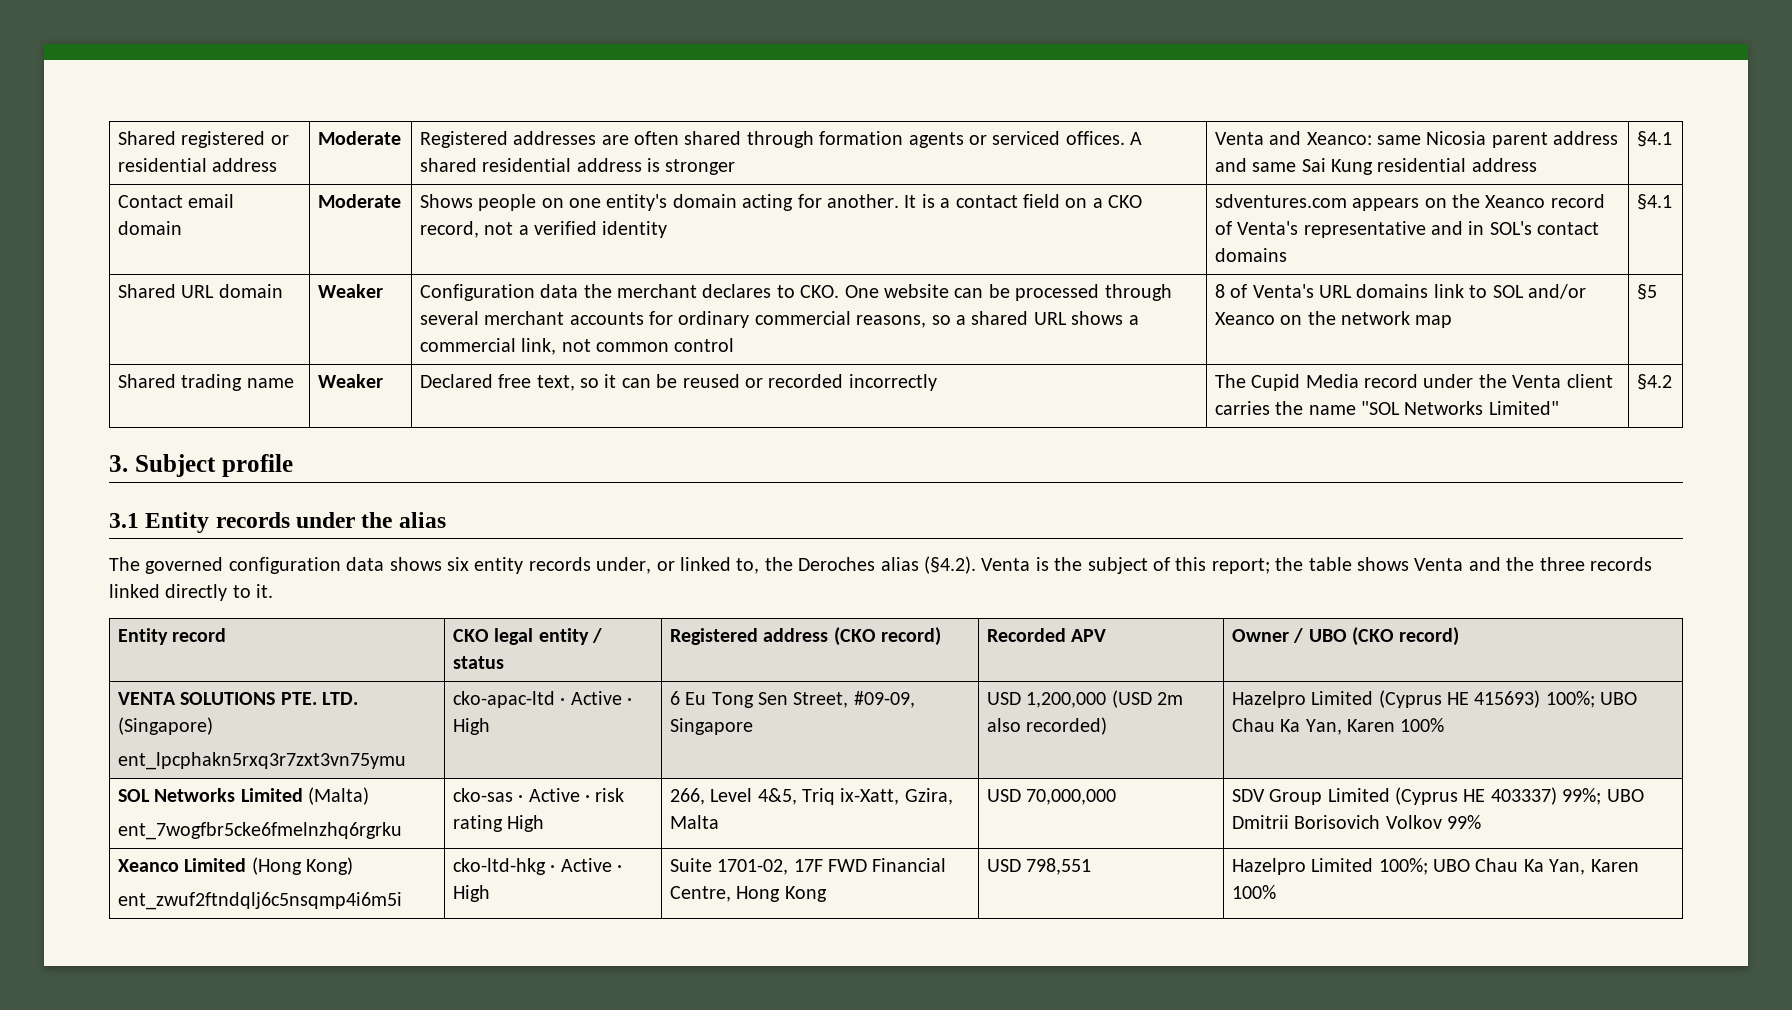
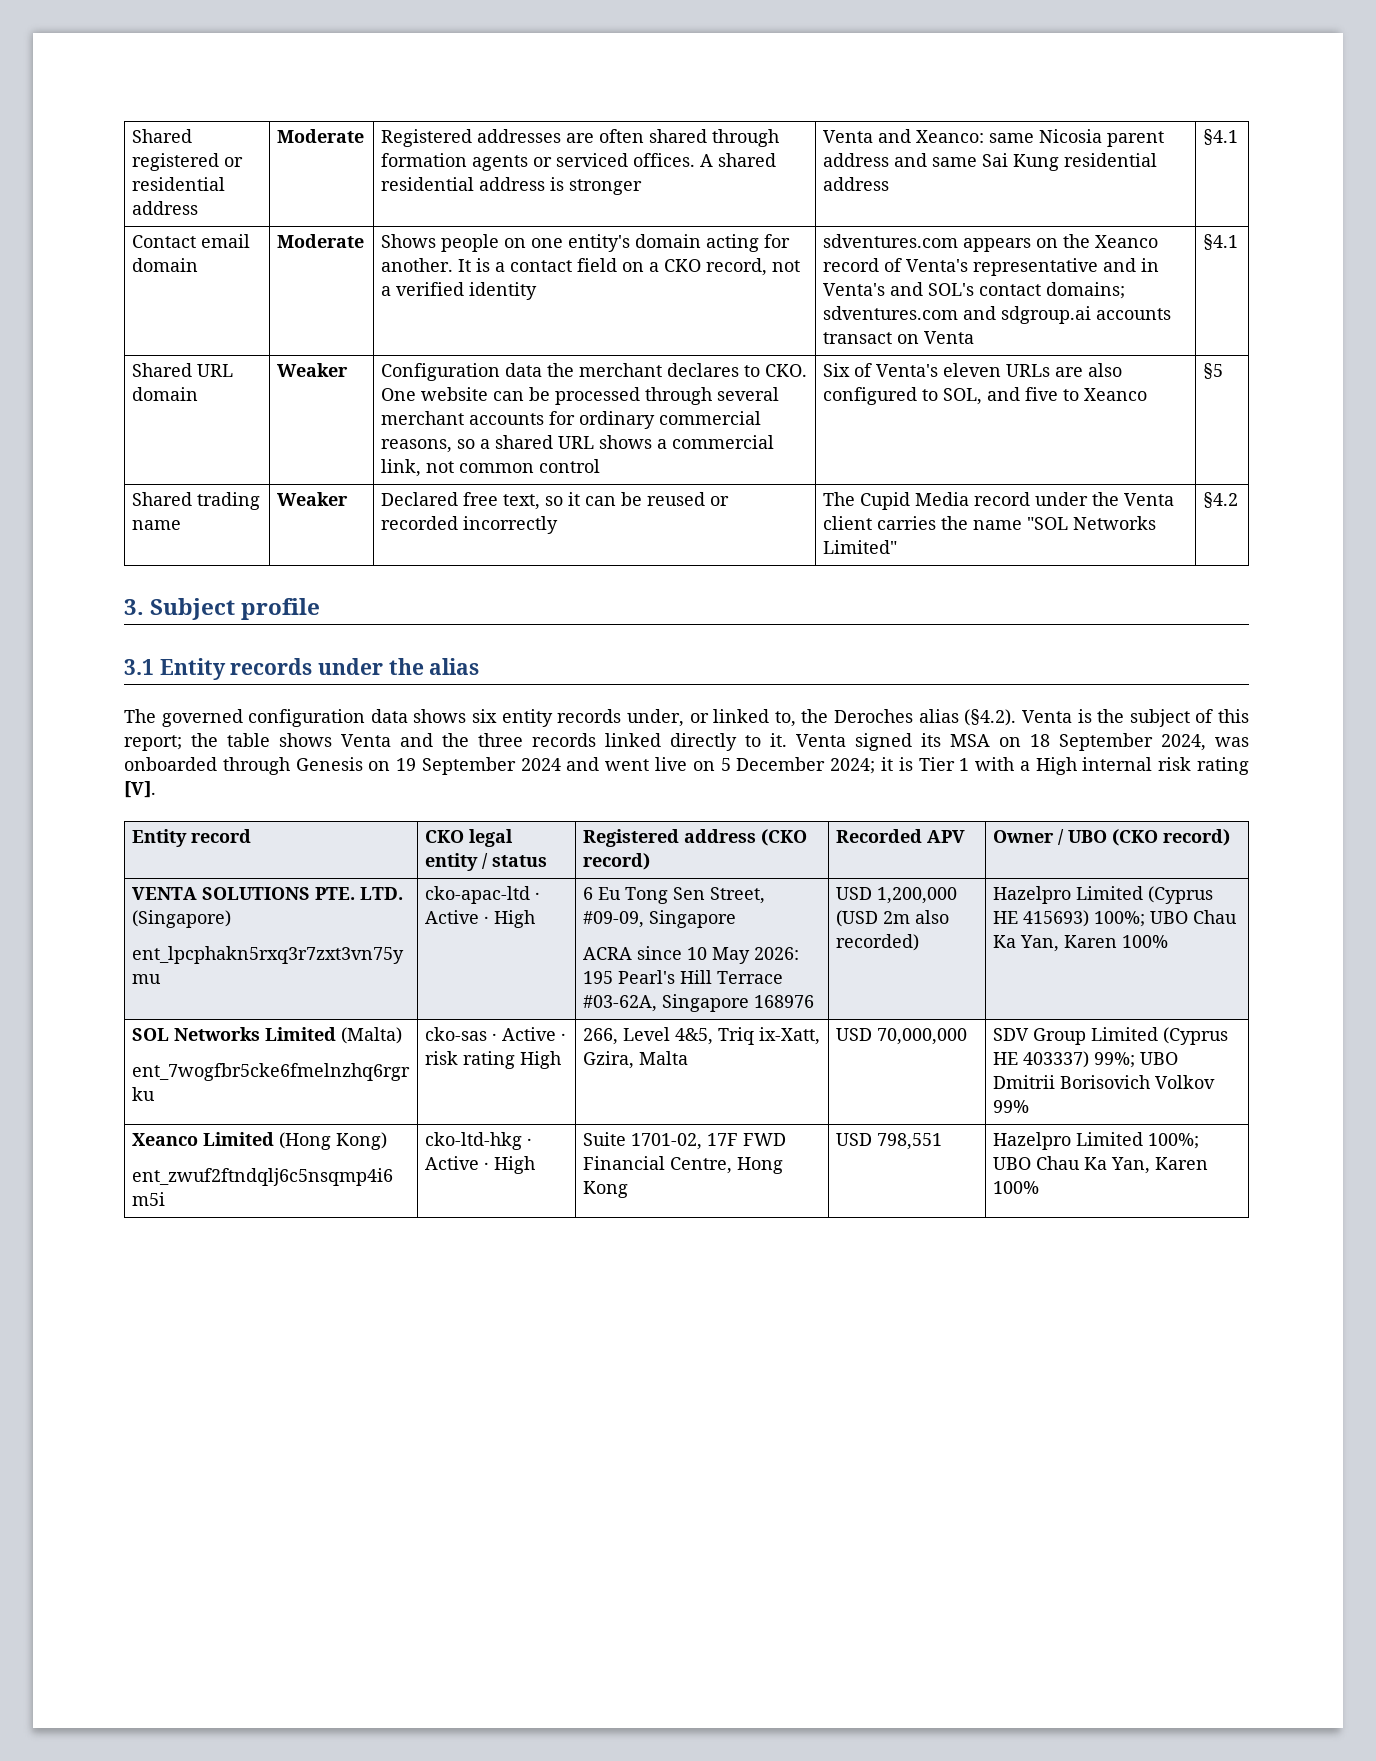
- sdventures.com appears on the Xeanco record of Venta's representative and in SOL's contact domains
+ sdventures.com appears on the Xeanco record of Venta's representative and in Venta's and SOL's contact domains; sdventures.com and sdgroup.ai accounts transact on Venta
- 8 of Venta's URL domains link to SOL and/or Xeanco on the network map
+ Six of Venta's eleven URLs are also configured to SOL, and five to Xeanco
+ Venta signed its MSA on 18 September 2024, was onboarded through Genesis on 19 September 2024 and went live on 5 December 2024; it is Tier 1 with a High internal risk rating [V].
+ ACRA since 10 May 2026: 195 Pearl's Hill Terrace #03-62A, Singapore 168976

